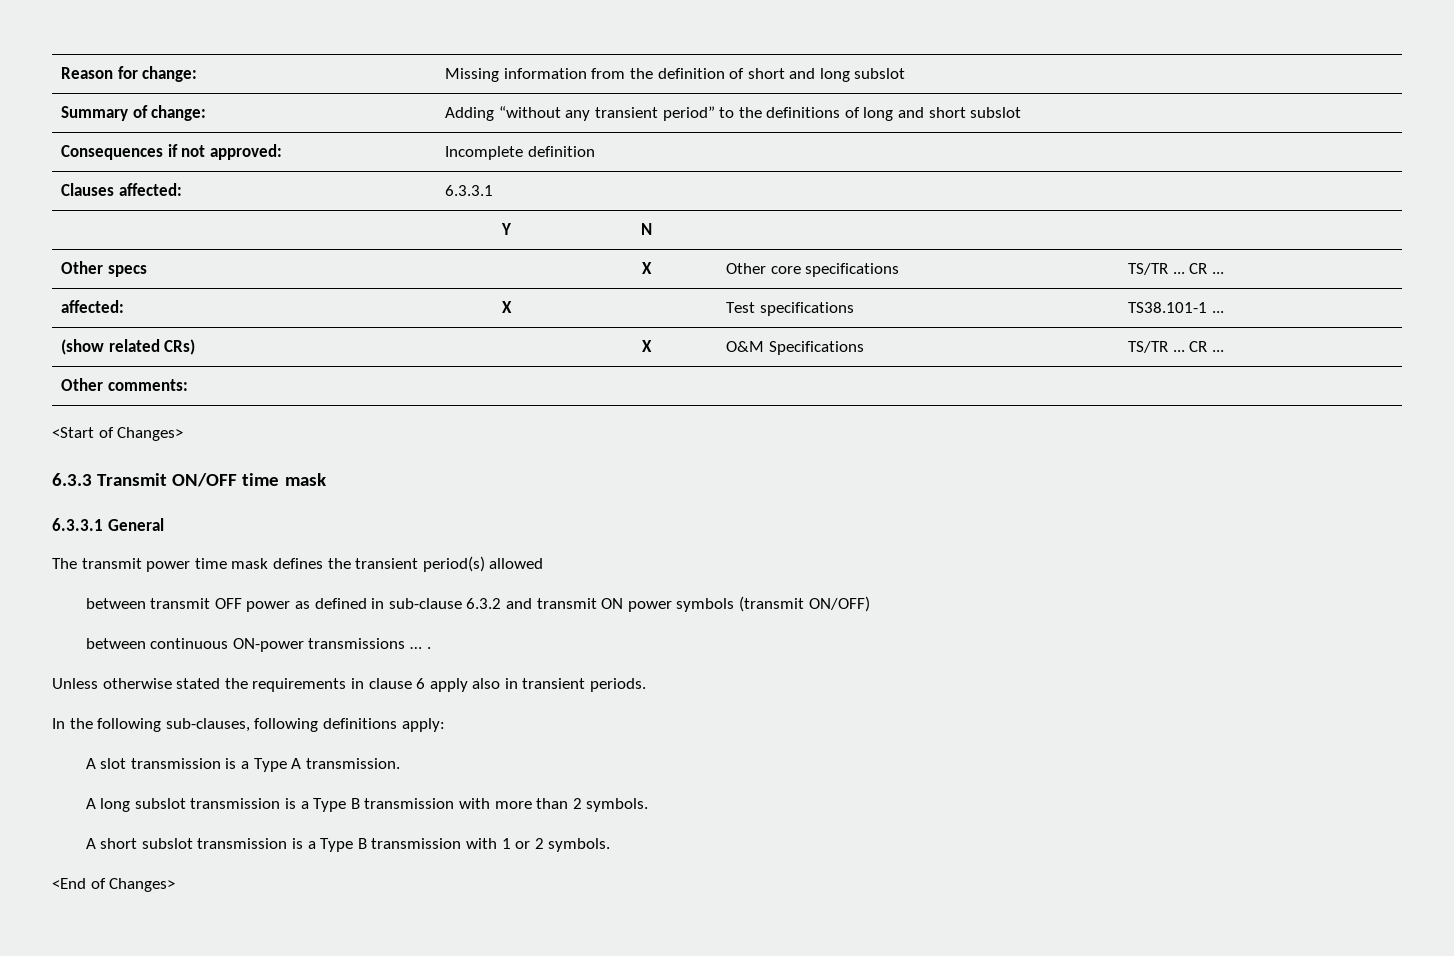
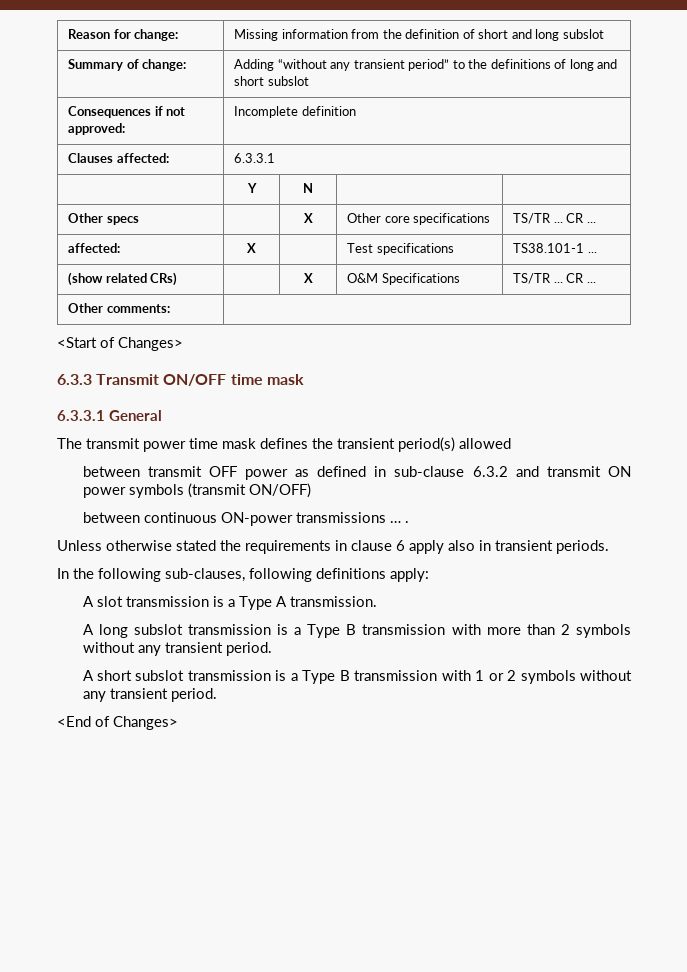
- A long subslot transmission is a Type B transmission with more than 2 symbols.
+ A long subslot transmission is a Type B transmission with more than 2 symbols without any transient period.
- A short subslot transmission is a Type B transmission with 1 or 2 symbols.
+ A short subslot transmission is a Type B transmission with 1 or 2 symbols without any transient period.

